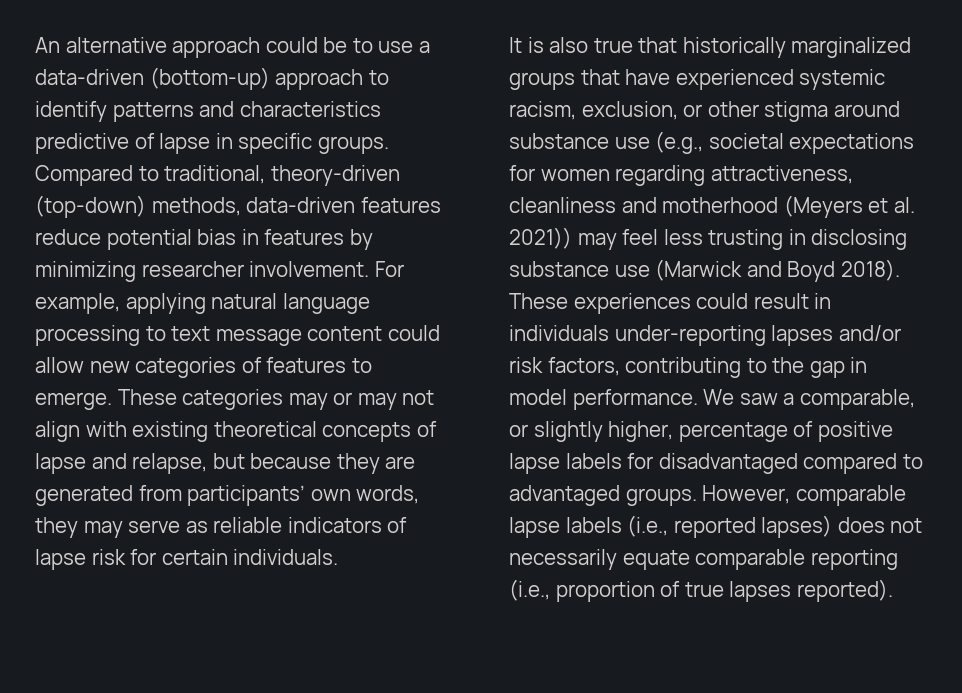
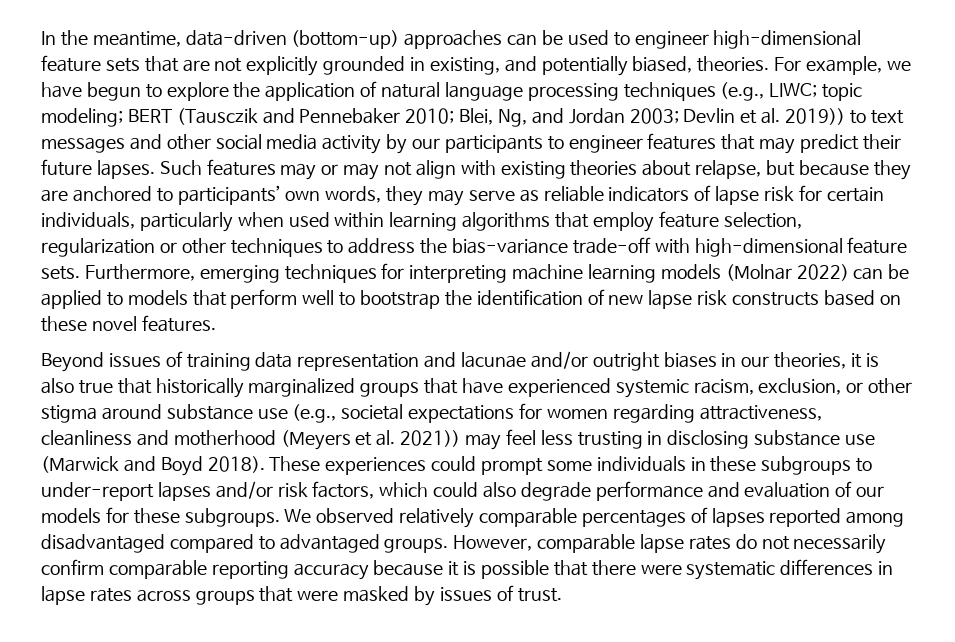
- An alternative approach could be to use a data-driven (bottom-up) approach to identify patterns and characteristics predictive of lapse in specific groups. Compared to traditional, theory-driven (top-down) methods, data-driven features reduce potential bias in features by minimizing researcher involvement. For example, applying natural language processing to text message content could allow new categories of features to emerge. These categories may or may not align with existing theoretical concepts of lapse and relapse, but because they are generated from participants’ own words, they may serve as reliable indicators of lapse risk for certain individuals.
- It is also true that historically marginalized groups that have experienced systemic racism, exclusion, or other stigma around substance use (e.g., societal expectations for women regarding attractiveness, cleanliness and motherhood (Meyers et al. 2021)) may feel less trusting in disclosing substance use (Marwick and Boyd 2018).
+ In the meantime, data-driven (bottom-up) approaches can be used to engineer high-dimensional feature sets that are not explicitly grounded in existing, and potentially biased, theories. For example, we have begun to explore the application of natural language processing techniques (e.g., LIWC; topic modeling; BERT (Tausczik and Pennebaker 2010; Blei, Ng, and Jordan 2003; Devlin et al. 2019)) to text messages and other social media activity by our participants to engineer features that may predict their future lapses. Such features may or may not align with existing theories about relapse, but because they are anchored to participants’ own words, they may serve as reliable indicators of lapse risk for certain individuals, particularly when used within learning algorithms that employ feature selection, regularization or other techniques to address the bias-variance trade-off with high-dimensional feature sets. Furthermore, emerging techniques for interpreting machine learning models (Molnar 2022) can be applied to models that perform well to bootstrap the identification of new lapse risk constructs based on these novel features.
+ Beyond issues of training data representation and lacunae and/or outright biases in our theories, it is also true that historically marginalized groups that have experienced systemic racism, exclusion, or other stigma around substance use (e.g., societal expectations for women regarding attractiveness, cleanliness and motherhood (Meyers et al. 2021)) may feel less trusting in disclosing substance use (Marwick and Boyd 2018).
- These experiences could result in individuals under-reporting lapses and/or risk factors, contributing to the gap in model performance. We saw a comparable, or slightly higher, percentage of positive lapse labels for disadvantaged compared to advantaged groups.
+ These experiences could prompt some individuals in these subgroups to under-report lapses and/or risk factors, which could also degrade performance and evaluation of our models for these subgroups. We observed relatively comparable percentages of lapses reported among disadvantaged compared to advantaged groups.
- However, comparable lapse labels (i.e., reported lapses) does not necessarily equate comparable reporting (i.e., proportion of true lapses reported).
+ However, comparable lapse rates do not necessarily confirm comparable reporting accuracy because it is possible that there were systematic differences in lapse rates across groups that were masked by issues of trust.

